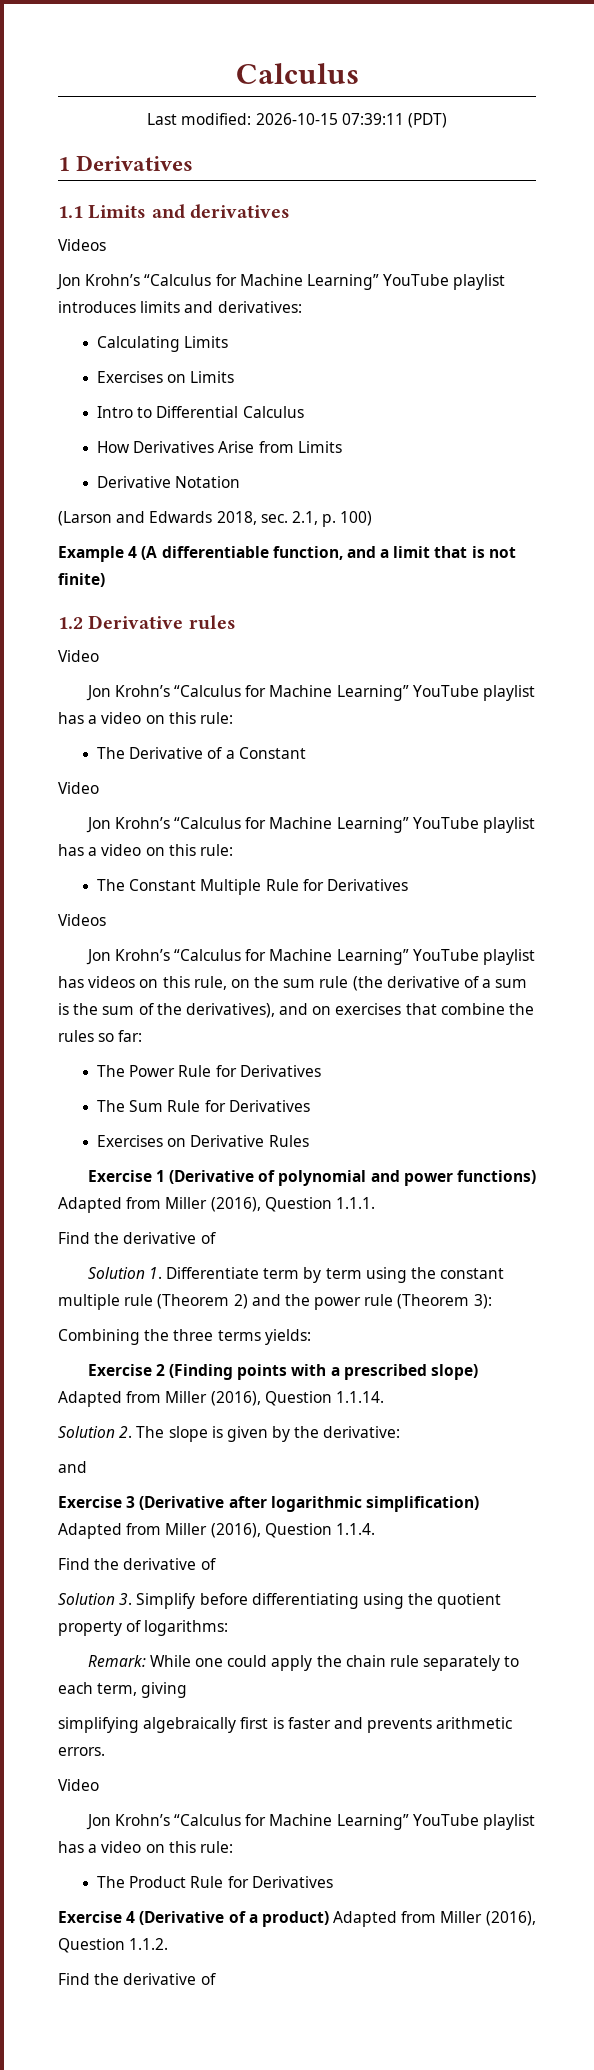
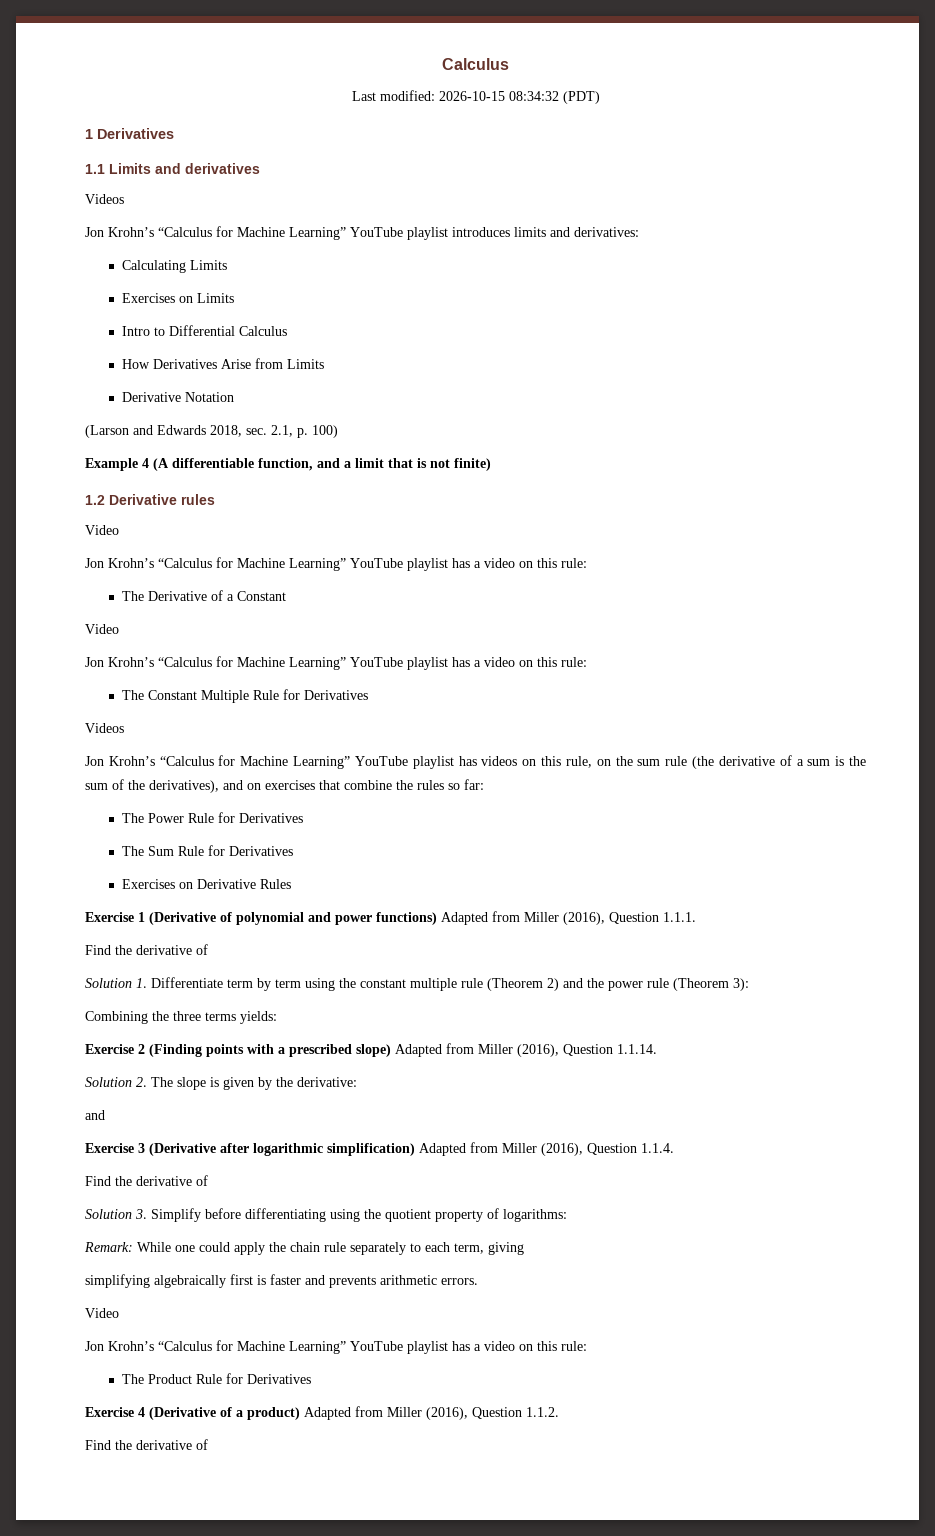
- Last modified: 2026-10-15 07:39:11 (PDT)
+ Last modified: 2026-10-15 08:34:32 (PDT)

